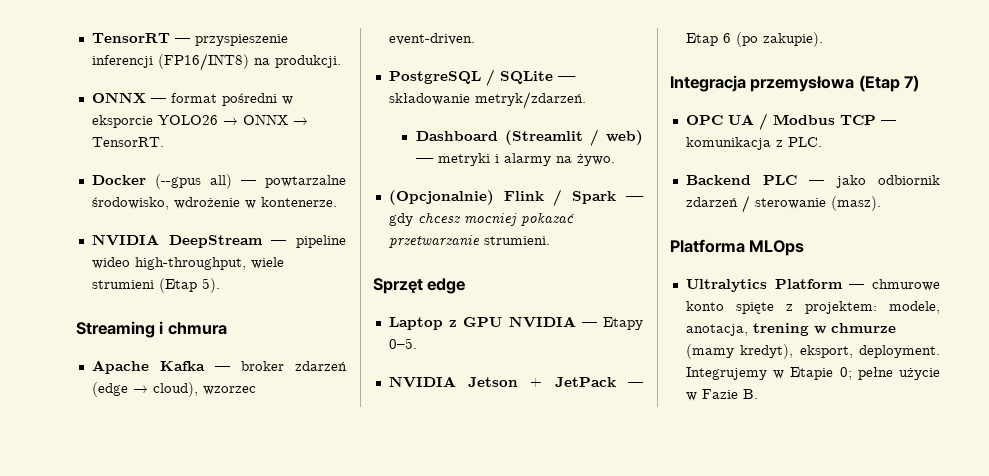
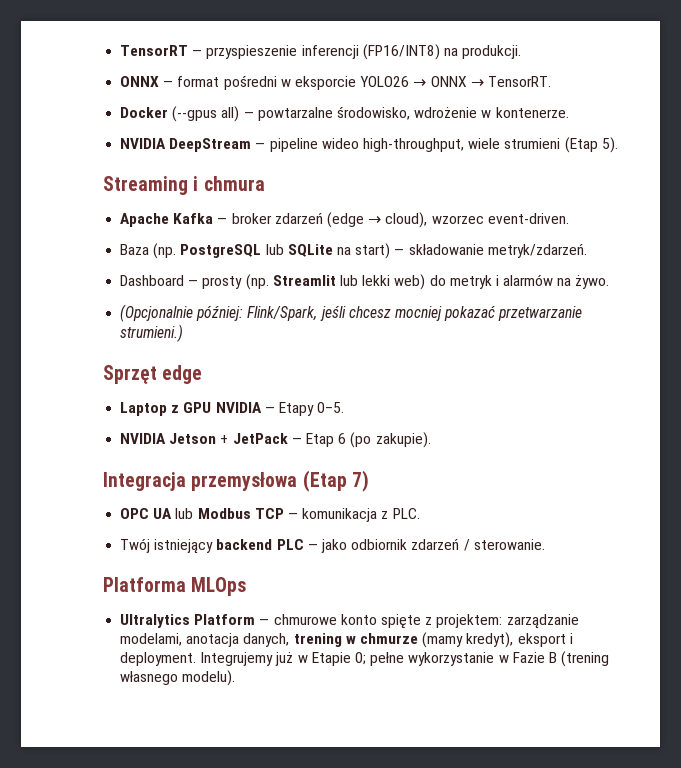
- PostgreSQL / SQLite — składowanie metryk/zdarzeń.
- Dashboard (Streamlit / web) — metryki i alarmy na żywo.
- (Opcjonalnie) Flink / Spark — gdy chcesz mocniej pokazać przetwarzanie strumieni.
+ Baza (np. PostgreSQL lub SQLite na start) — składowanie metryk/zdarzeń.
+ Dashboard — prosty (np. Streamlit lub lekki web) do metryk i alarmów na żywo.
+ (Opcjonalnie później: Flink/Spark, jeśli chcesz mocniej pokazać przetwarzanie strumieni.)
- OPC UA / Modbus TCP — komunikacja z PLC.
+ OPC UA lub Modbus TCP — komunikacja z PLC.
- Backend PLC — jako odbiornik zdarzeń / sterowanie (masz).
+ Twój istniejący backend PLC — jako odbiornik zdarzeń / sterowanie.
- Ultralytics Platform — chmurowe konto spięte z projektem: modele, anotacja, trening w chmurze (mamy kredyt), eksport, deployment.
+ Ultralytics Platform — chmurowe konto spięte z projektem: zarządzanie modelami, anotacja danych, trening w chmurze (mamy kredyt), eksport i deployment.
- Integrujemy w Etapie 0; pełne użycie w Fazie B.
+ Integrujemy już w Etapie 0; pełne wykorzystanie w Fazie B (trening własnego modelu).

